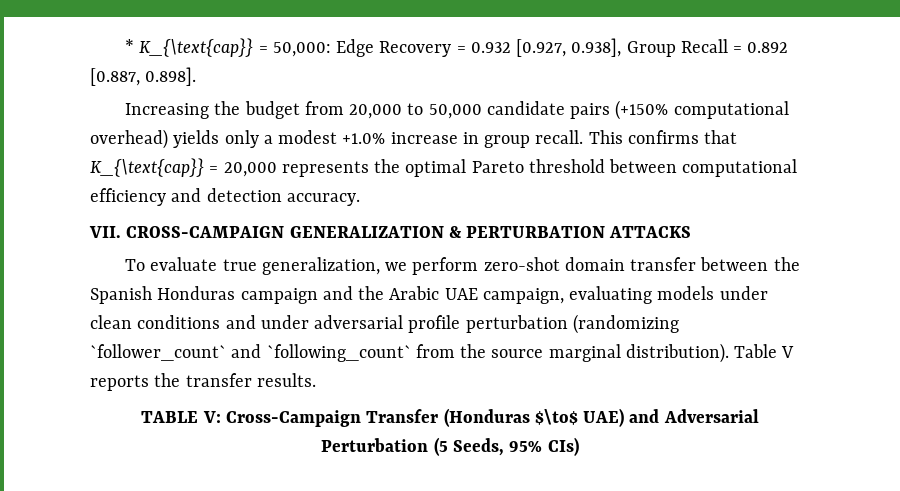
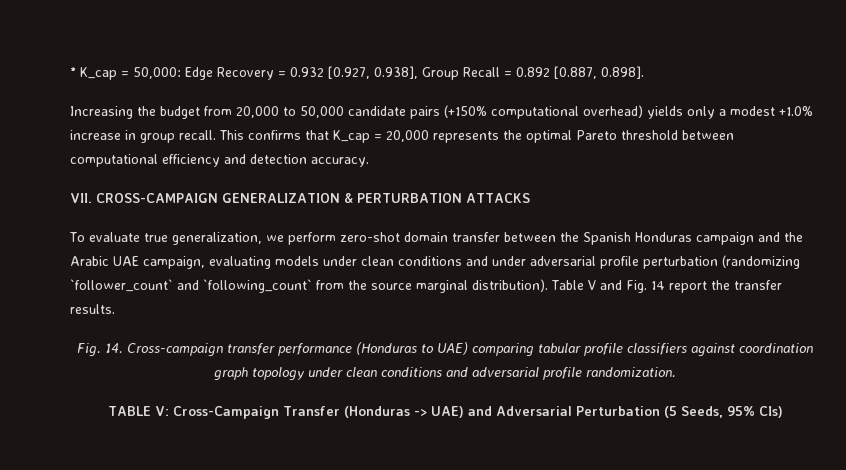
- * K_{\text{cap}} = 50,000: Edge Recovery = 0.932 [0.927, 0.938], Group Recall = 0.892 [0.887, 0.898].
+ * K_cap = 50,000: Edge Recovery = 0.932 [0.927, 0.938], Group Recall = 0.892 [0.887, 0.898].
- This confirms that K_{\text{cap}} = 20,000 represents the optimal Pareto threshold between computational efficiency and detection accuracy.
+ This confirms that K_cap = 20,000 represents the optimal Pareto threshold between computational efficiency and detection accuracy.
- Table V reports the transfer results.
+ Table V and Fig. 14 report the transfer results.
+ Fig. 14. Cross-campaign transfer performance (Honduras to UAE) comparing tabular profile classifiers against coordination graph topology under clean conditions and adversarial profile randomization.
- TABLE V: Cross-Campaign Transfer (Honduras $\to$ UAE) and Adversarial Perturbation (5 Seeds, 95% CIs)
+ TABLE V: Cross-Campaign Transfer (Honduras -> UAE) and Adversarial Perturbation (5 Seeds, 95% CIs)

